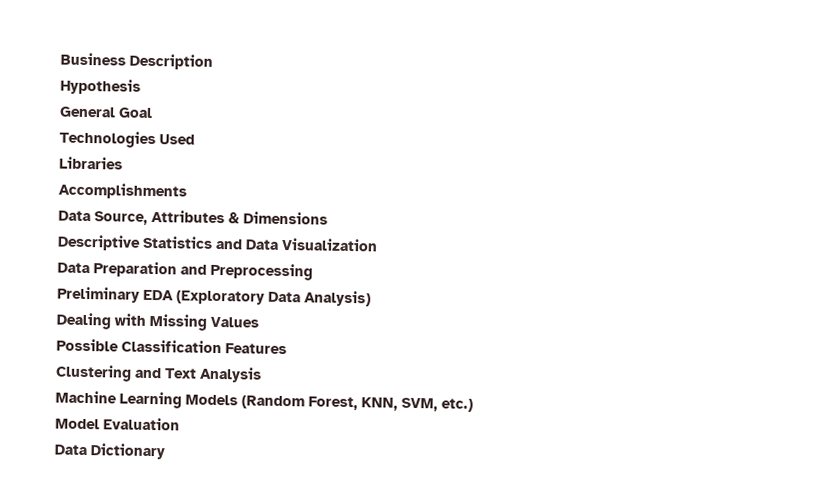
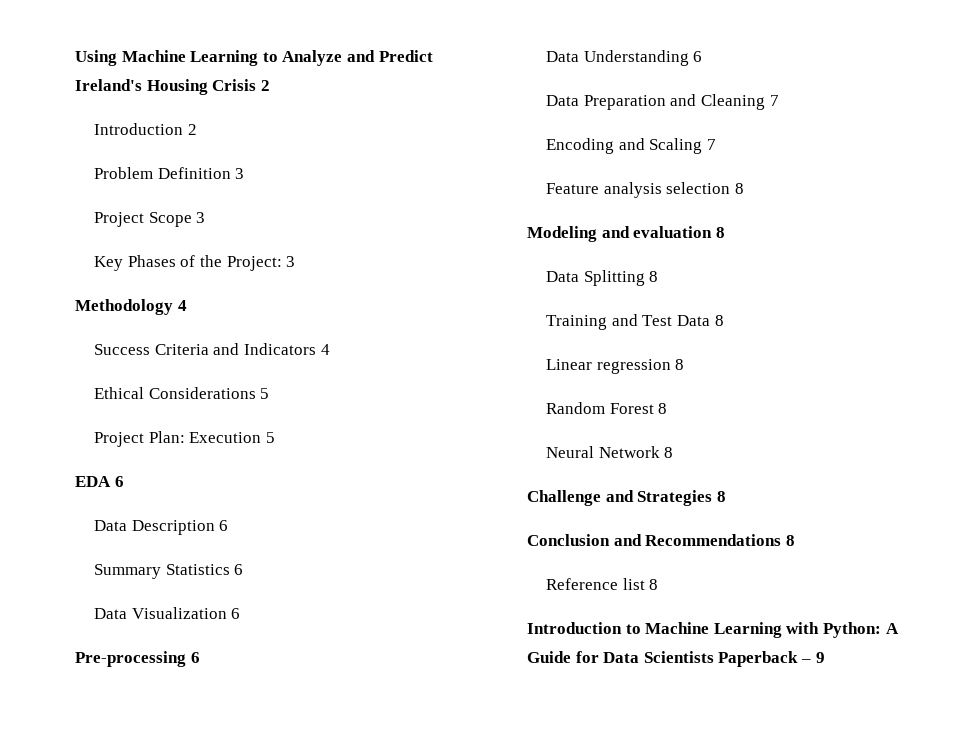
- Business Description
- Hypothesis
- General Goal
- Technologies Used
- Libraries
- Accomplishments
- Data Source, Attributes & Dimensions
- Descriptive Statistics and Data Visualization
- Data Preparation and Preprocessing
- Preliminary EDA (Exploratory Data Analysis)
- Dealing with Missing Values
- Possible Classification Features
- Clustering and Text Analysis
- Machine Learning Models (Random Forest, KNN, SVM, etc.)
- Model Evaluation
- Data Dictionary
+ Using Machine Learning to Analyze and Predict Ireland's Housing Crisis 2
+ Introduction 2
+ Problem Definition 3
+ Project Scope 3
+ Key Phases of the Project: 3
+ Methodology 4
+ Success Criteria and Indicators 4
+ Ethical Considerations 5
+ Project Plan: Execution 5
+ EDA 6
+ Data Description 6
+ Summary Statistics 6
+ Data Visualization 6
+ Pre-processing 6
+ Data Understanding 6
+ Data Preparation and Cleaning 7
+ Encoding and Scaling 7
+ Feature analysis selection 8
+ Modeling and evaluation 8
+ Data Splitting 8
+ Training and Test Data 8
+ Linear regression 8
+ Random Forest 8
+ Neural Network 8
+ Challenge and Strategies 8
+ Conclusion and Recommendations 8
+ Reference list 8
+ Introduction to Machine Learning with Python: A Guide for Data Scientists Paperback – 9

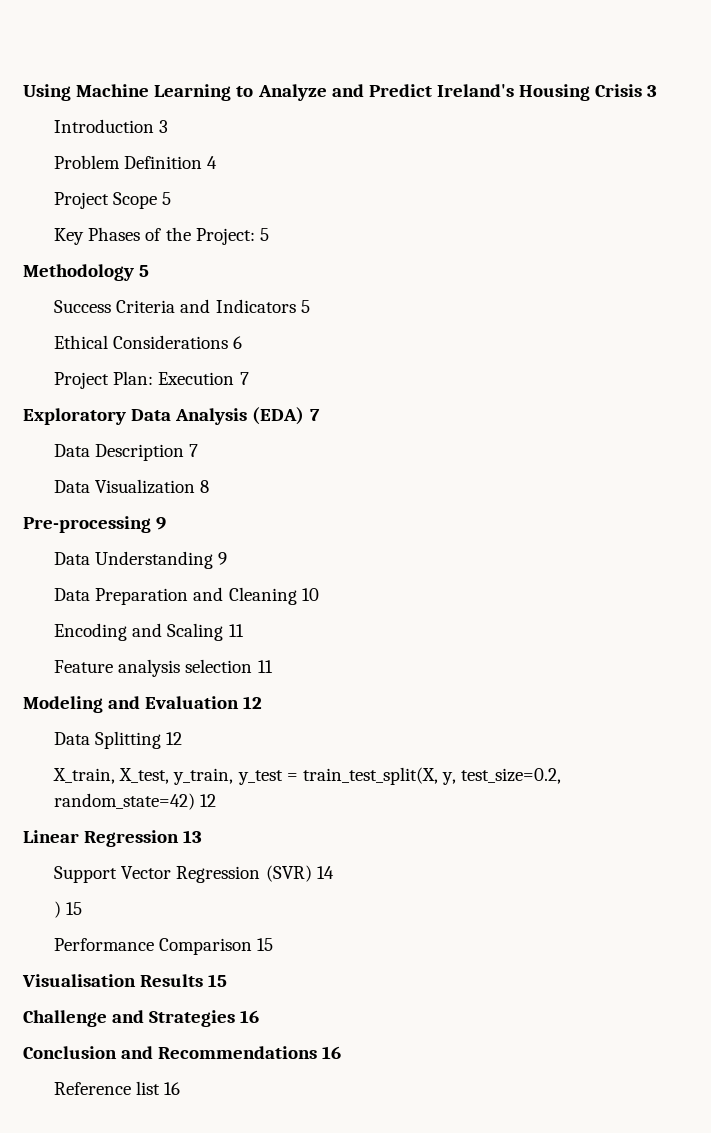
- Using Machine Learning to Analyze and Predict Ireland's Housing Crisis 2
- Introduction 2
+ Using Machine Learning to Analyze and Predict Ireland's Housing Crisis 3
+ Introduction 3
- Problem Definition 3
+ Problem Definition 4
- Project Scope 3
+ Project Scope 5
- Key Phases of the Project: 3
+ Key Phases of the Project: 5
- Methodology 4
+ Methodology 5
- Success Criteria and Indicators 4
+ Success Criteria and Indicators 5
- Ethical Considerations 5
+ Ethical Considerations 6
- Project Plan: Execution 5
- EDA 6
- Data Description 6
- Summary Statistics 6
+ Project Plan: Execution 7
+ Exploratory Data Analysis (EDA) 7
+ Data Description 7
- Data Visualization 6
+ Data Visualization 8
- Pre-processing 6
+ Pre-processing 9
- Data Understanding 6
+ Data Understanding 9
- Data Preparation and Cleaning 7
+ Data Preparation and Cleaning 10
- Encoding and Scaling 7
+ Encoding and Scaling 11
- Feature analysis selection 8
+ Feature analysis selection 11
- Modeling and evaluation 8
+ Modeling and Evaluation 12
- Data Splitting 8
- Training and Test Data 8
- Linear regression 8
- Random Forest 8
- Neural Network 8
+ Data Splitting 12
+ X_train, X_test, y_train, y_test = train_test_split(X, y, test_size=0.2, random_state=42) 12
+ Linear Regression 13
+ Support Vector Regression (SVR) 14
+ ) 15
+ Performance Comparison 15
+ Visualisation Results 15
- Challenge and Strategies 8
+ Challenge and Strategies 16
- Conclusion and Recommendations 8
+ Conclusion and Recommendations 16
- Reference list 8
- Introduction to Machine Learning with Python: A Guide for Data Scientists Paperback – 9
+ Reference list 16

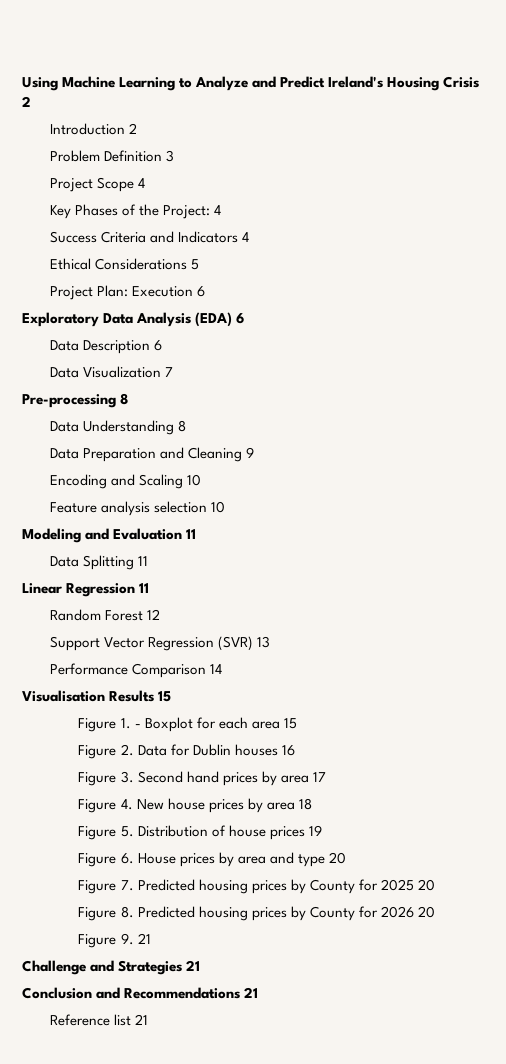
- Using Machine Learning to Analyze and Predict Ireland's Housing Crisis 3
+ Using Machine Learning to Analyze and Predict Ireland's Housing Crisis 2
- Introduction 3
+ Introduction 2
- Problem Definition 4
+ Problem Definition 3
- Project Scope 5
+ Project Scope 4
- Key Phases of the Project: 5
- Methodology 5
+ Key Phases of the Project: 4
- Success Criteria and Indicators 5
+ Success Criteria and Indicators 4
- Ethical Considerations 6
+ Ethical Considerations 5
- Project Plan: Execution 7
+ Project Plan: Execution 6
- Exploratory Data Analysis (EDA) 7
+ Exploratory Data Analysis (EDA) 6
- Data Description 7
+ Data Description 6
- Data Visualization 8
+ Data Visualization 7
- Pre-processing 9
+ Pre-processing 8
- Data Understanding 9
+ Data Understanding 8
- Data Preparation and Cleaning 10
+ Data Preparation and Cleaning 9
- Encoding and Scaling 11
+ Encoding and Scaling 10
- Feature analysis selection 11
+ Feature analysis selection 10
- Modeling and Evaluation 12
+ Modeling and Evaluation 11
- Data Splitting 12
- X_train, X_test, y_train, y_test = train_test_split(X, y, test_size=0.2, random_state=42) 12
- Linear Regression 13
+ Data Splitting 11
+ Linear Regression 11
+ Random Forest 12
- Support Vector Regression (SVR) 14
- ) 15
+ Support Vector Regression (SVR) 13
- Performance Comparison 15
+ Performance Comparison 14
+ Figure 1. - Boxplot for each area 15
+ Figure 2. Data for Dublin houses 16
+ Figure 3. Second hand prices by area 17
+ Figure 4. New house prices by area 18
+ Figure 5. Distribution of house prices 19
+ Figure 6. House prices by area and type 20
+ Figure 7. Predicted housing prices by County for 2025 20
+ Figure 8. Predicted housing prices by County for 2026 20
+ Figure 9. 21
- Challenge and Strategies 16
+ Challenge and Strategies 21
- Conclusion and Recommendations 16
+ Conclusion and Recommendations 21
- Reference list 16
+ Reference list 21

